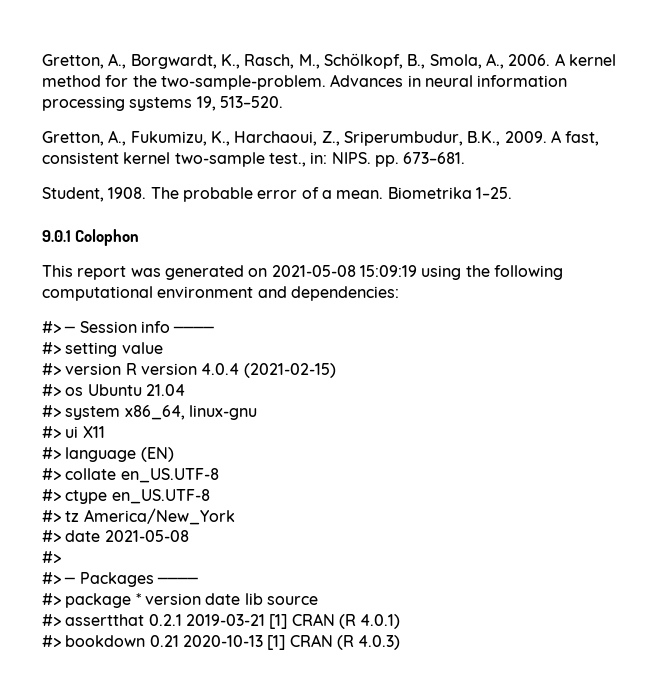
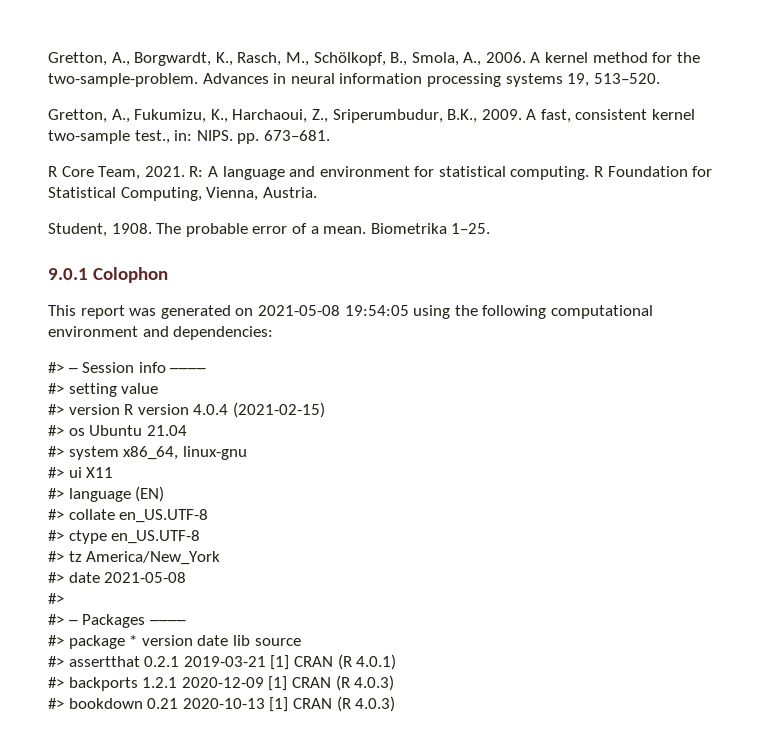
+ R Core Team, 2021. R: A language and environment for statistical computing. R Foundation for Statistical Computing, Vienna, Austria.
- This report was generated on 2021-05-08 15:09:19 using the following computational environment and dependencies:
+ This report was generated on 2021-05-08 19:54:05 using the following computational environment and dependencies:
+ #> backports 1.2.1 2020-12-09 [1] CRAN (R 4.0.3)

